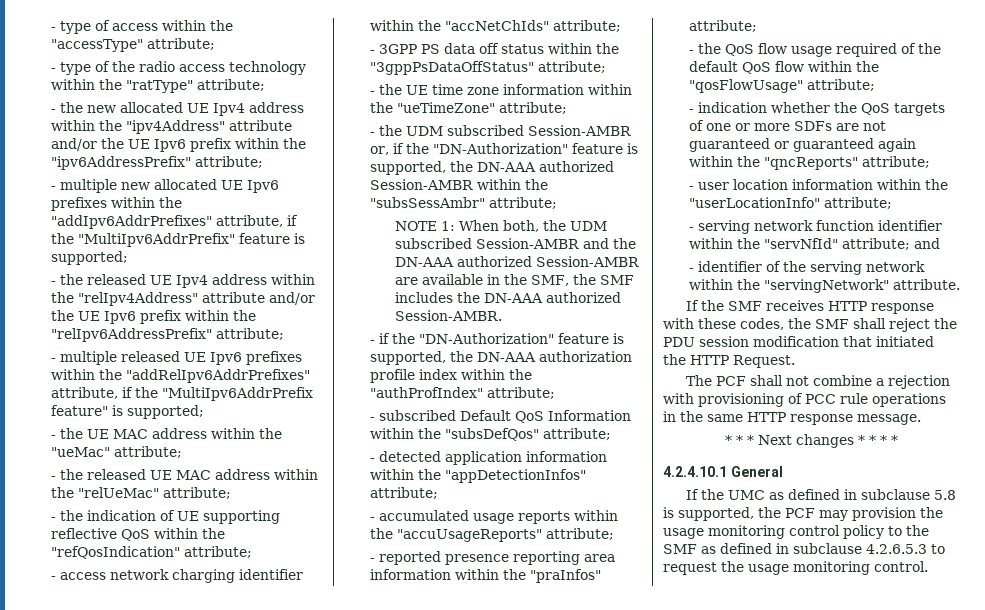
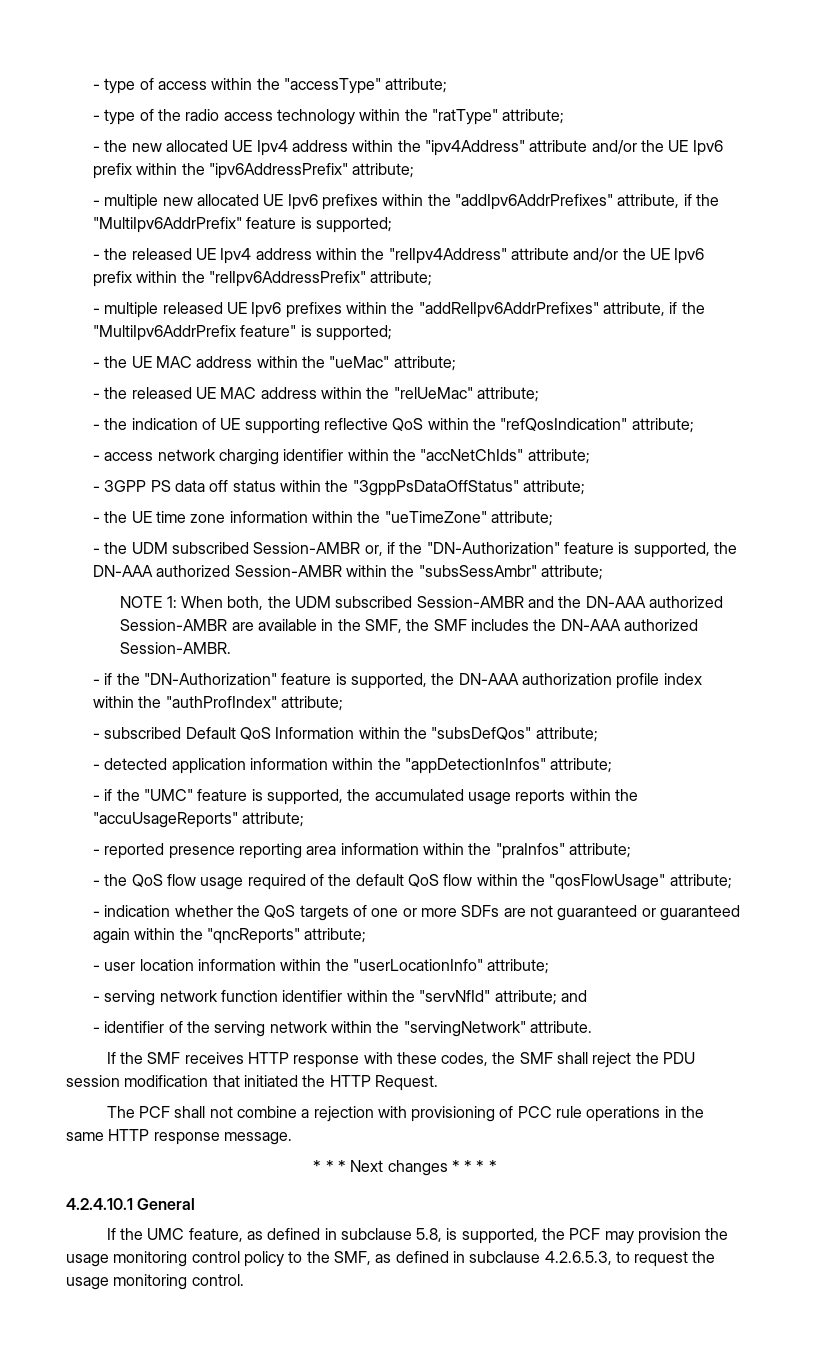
- - accumulated usage reports within the "accuUsageReports" attribute;
+ - if the "UMC" feature is supported, the accumulated usage reports within the "accuUsageReports" attribute;
- If the UMC as defined in subclause 5.8 is supported, the PCF may provision the usage monitoring control policy to the SMF as defined in subclause 4.2.6.5.3 to request the usage monitoring control.
+ If the UMC feature, as defined in subclause 5.8, is supported, the PCF may provision the usage monitoring control policy to the SMF, as defined in subclause 4.2.6.5.3, to request the usage monitoring control.

